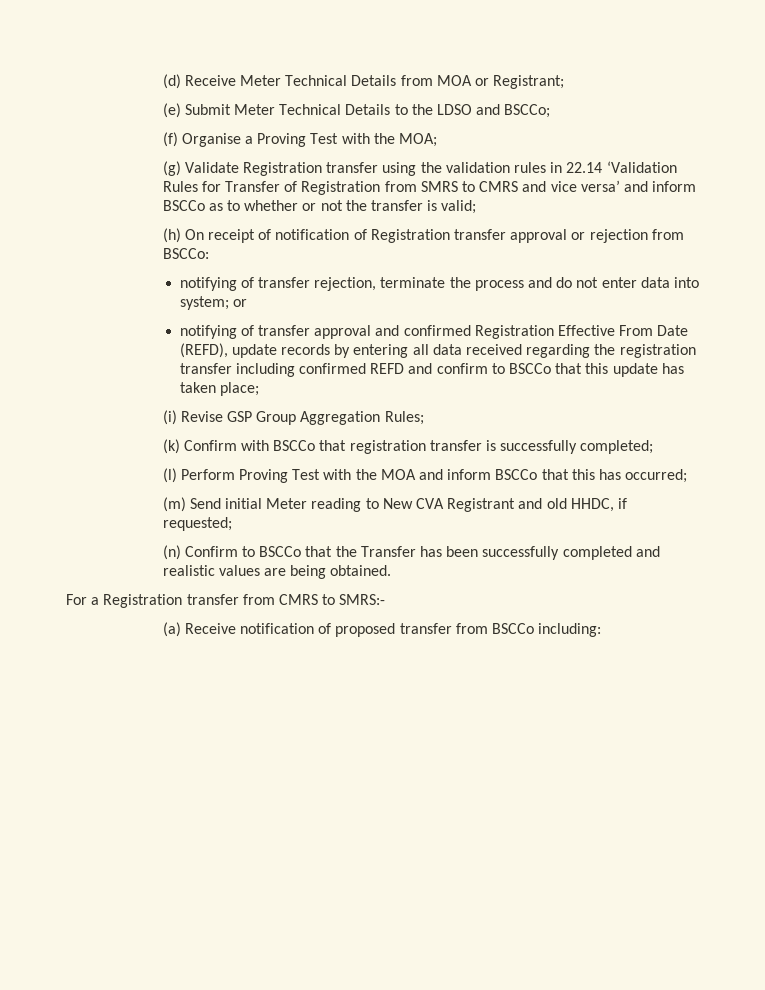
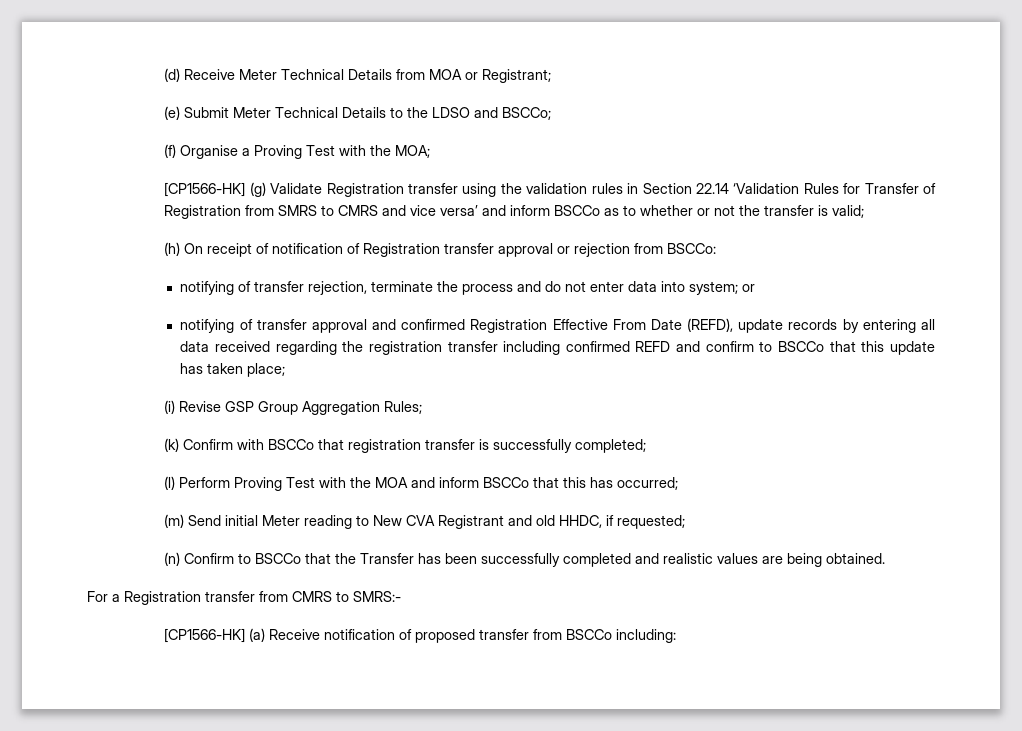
- (g) Validate Registration transfer using the validation rules in 22.14 ‘Validation Rules for Transfer of Registration from SMRS to CMRS and vice versa’ and inform BSCCo as to whether or not the transfer is valid;
+ [CP1566-HK] (g) Validate Registration transfer using the validation rules in Section 22.14 ‘Validation Rules for Transfer of Registration from SMRS to CMRS and vice versa’ and inform BSCCo as to whether or not the transfer is valid;
- (a) Receive notification of proposed transfer from BSCCo including:
+ [CP1566-HK] (a) Receive notification of proposed transfer from BSCCo including:

